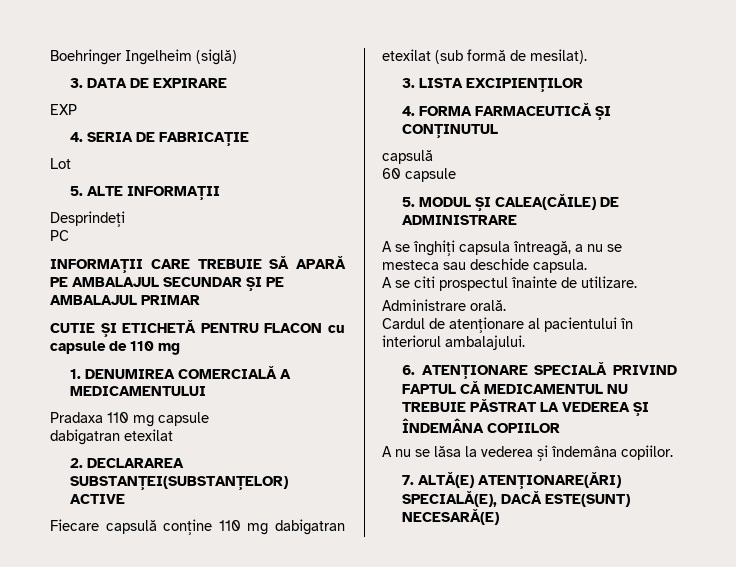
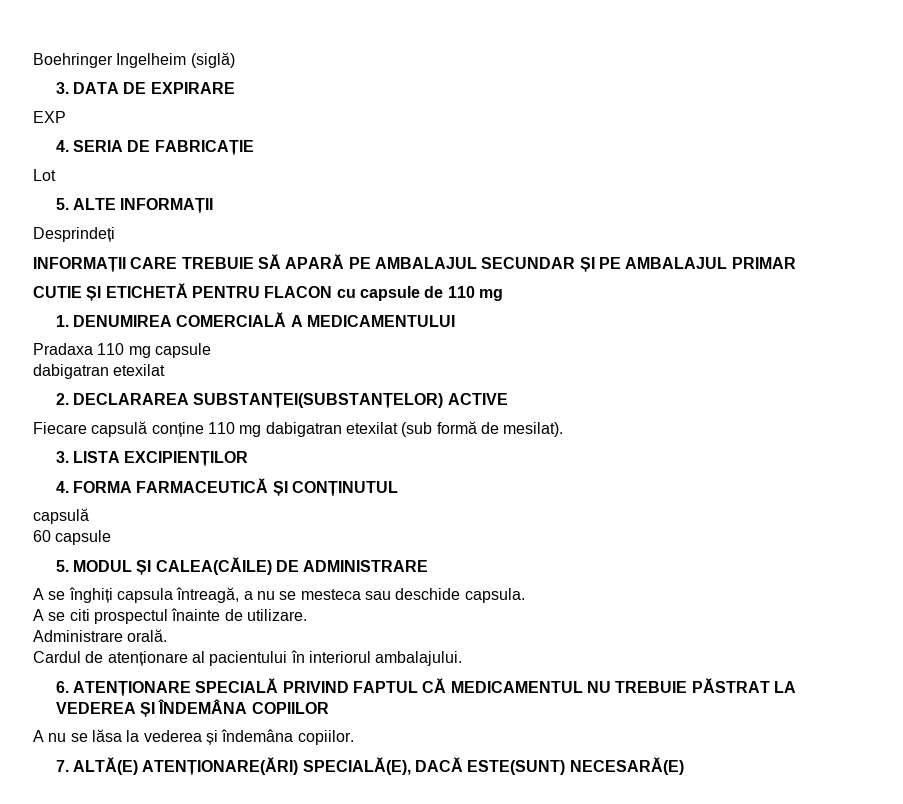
- PC

